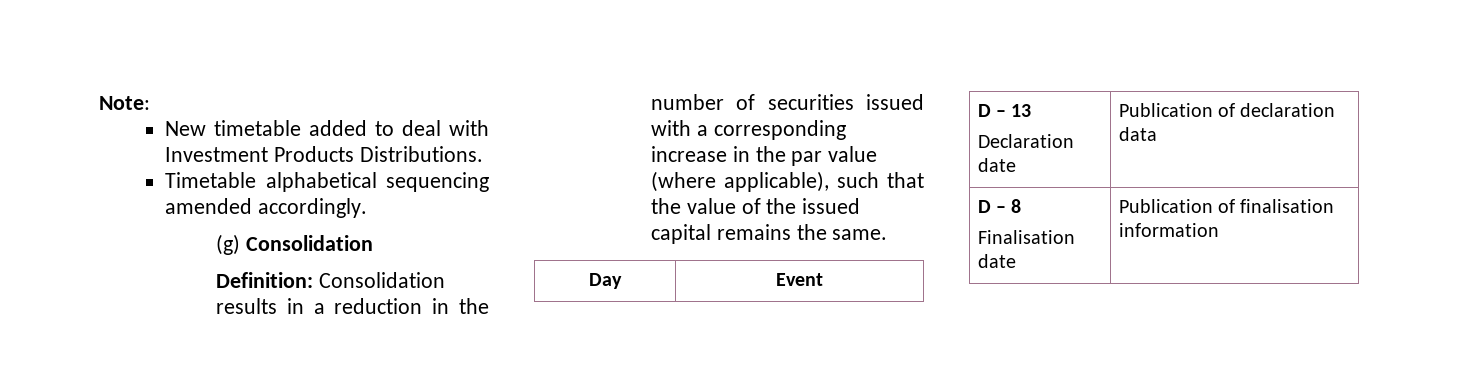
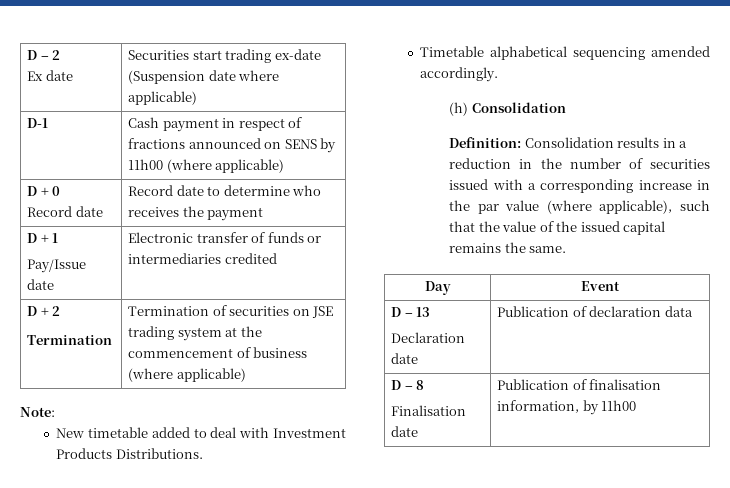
+ D – 2
+ Ex date | Securities start trading ex-date (Suspension date where applicable)
+ D-1 | Cash payment in respect of fractions announced on SENS by 11h00 (where applicable)
+ D + 0
+ Record date | Record date to determine who receives the payment
+ D + 1
+ Pay/Issue date | Electronic transfer of funds or intermediaries credited
+ D + 2
+ Termination | Termination of securities on JSE trading system at the commencement of business (where applicable)
- (g) Consolidation
+ (h) Consolidation
  D – 8
- Finalisation date | Publication of finalisation information
+ Finalisation date | Publication of finalisation information, by 11h00

